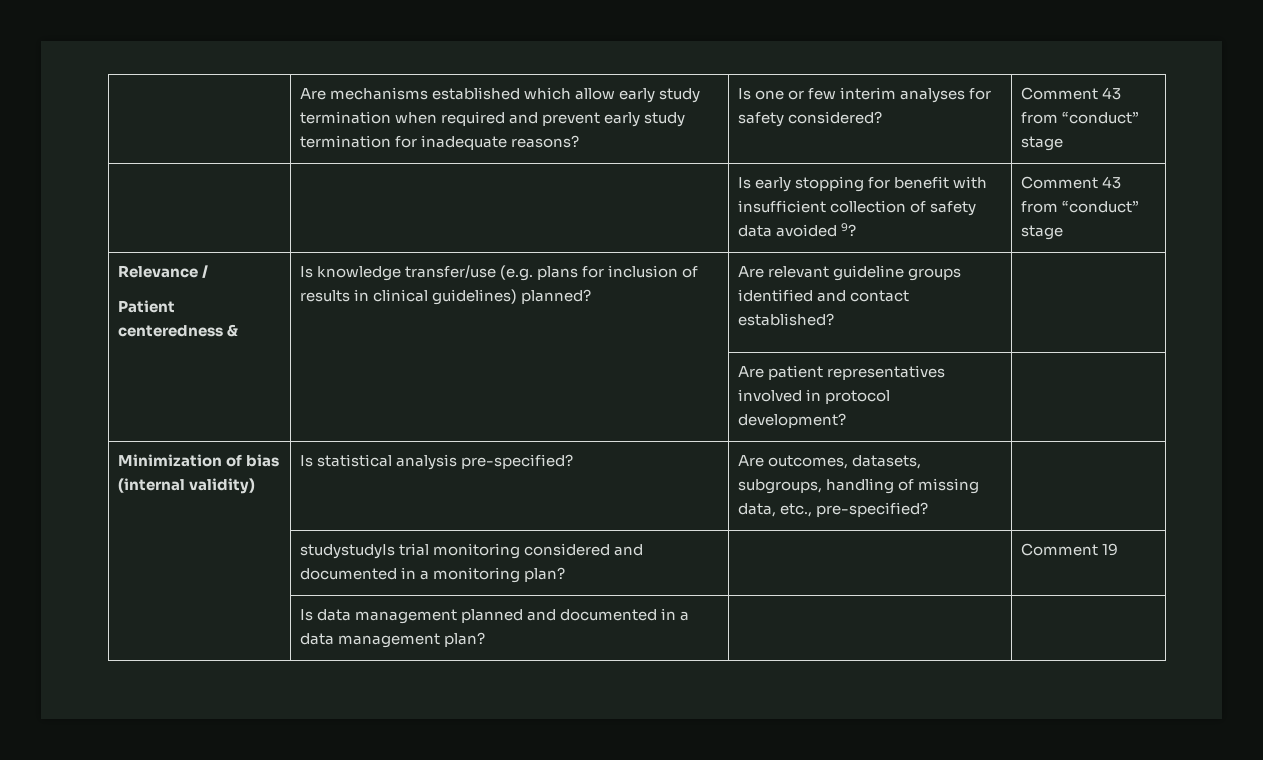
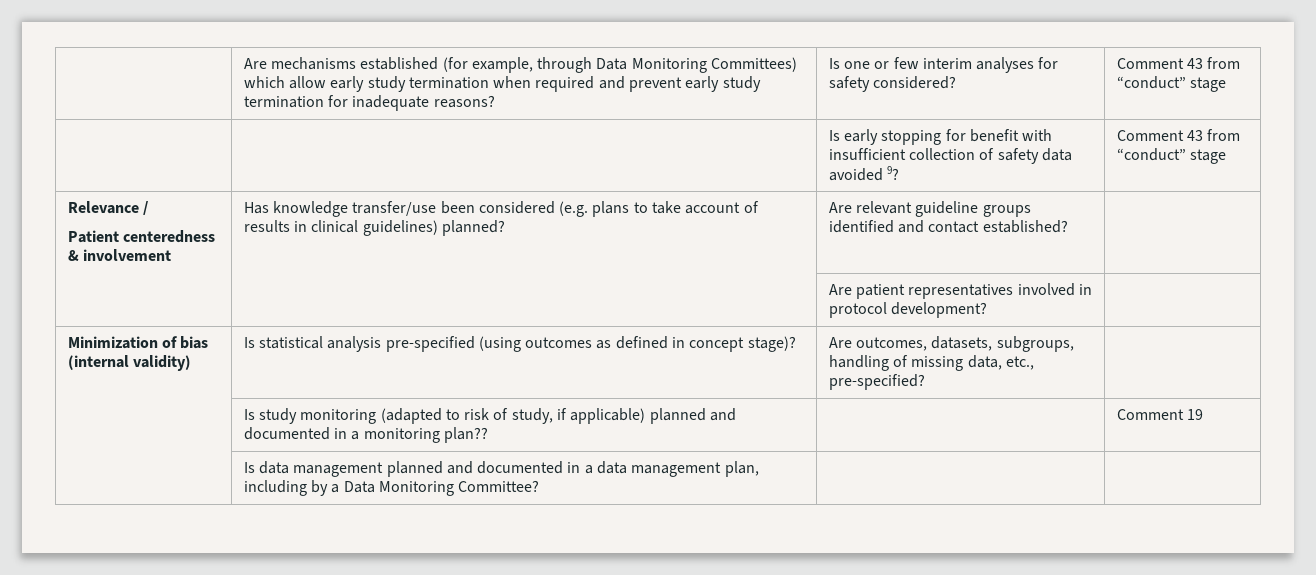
- | Are mechanisms established which allow early study termination when required and prevent early study termination for inadequate reasons? | Is one or few interim analyses for safety considered? | Comment 43 from “conduct” stage
+ | Are mechanisms established (for example, through Data Monitoring Committees) which allow early study termination when required and prevent early study termination for inadequate reasons? | Is one or few interim analyses for safety considered? | Comment 43 from “conduct” stage
  Relevance /
- Patient centeredness & | Is knowledge transfer/use (e.g. plans for inclusion of results in clinical guidelines) planned? | Are relevant guideline groups identified and contact established? |
+ Patient centeredness & involvement | Has knowledge transfer/use been considered (e.g. plans to take account of results in clinical guidelines) planned? | Are relevant guideline groups identified and contact established? |
- Minimization of bias (internal validity) | Is statistical analysis pre-specified? | Are outcomes, datasets, subgroups, handling of missing data, etc., pre-specified? |
+ Minimization of bias (internal validity) | Is statistical analysis pre-specified (using outcomes as defined in concept stage)? | Are outcomes, datasets, subgroups, handling of missing data, etc., pre-specified? |
- | studystudyIs trial monitoring considered and documented in a monitoring plan? | | Comment 19
+ | Is study monitoring (adapted to risk of study, if applicable) planned and documented in a monitoring plan?? | | Comment 19
- | Is data management planned and documented in a data management plan? | |
+ | Is data management planned and documented in a data management plan, including by a Data Monitoring Committee? | |

